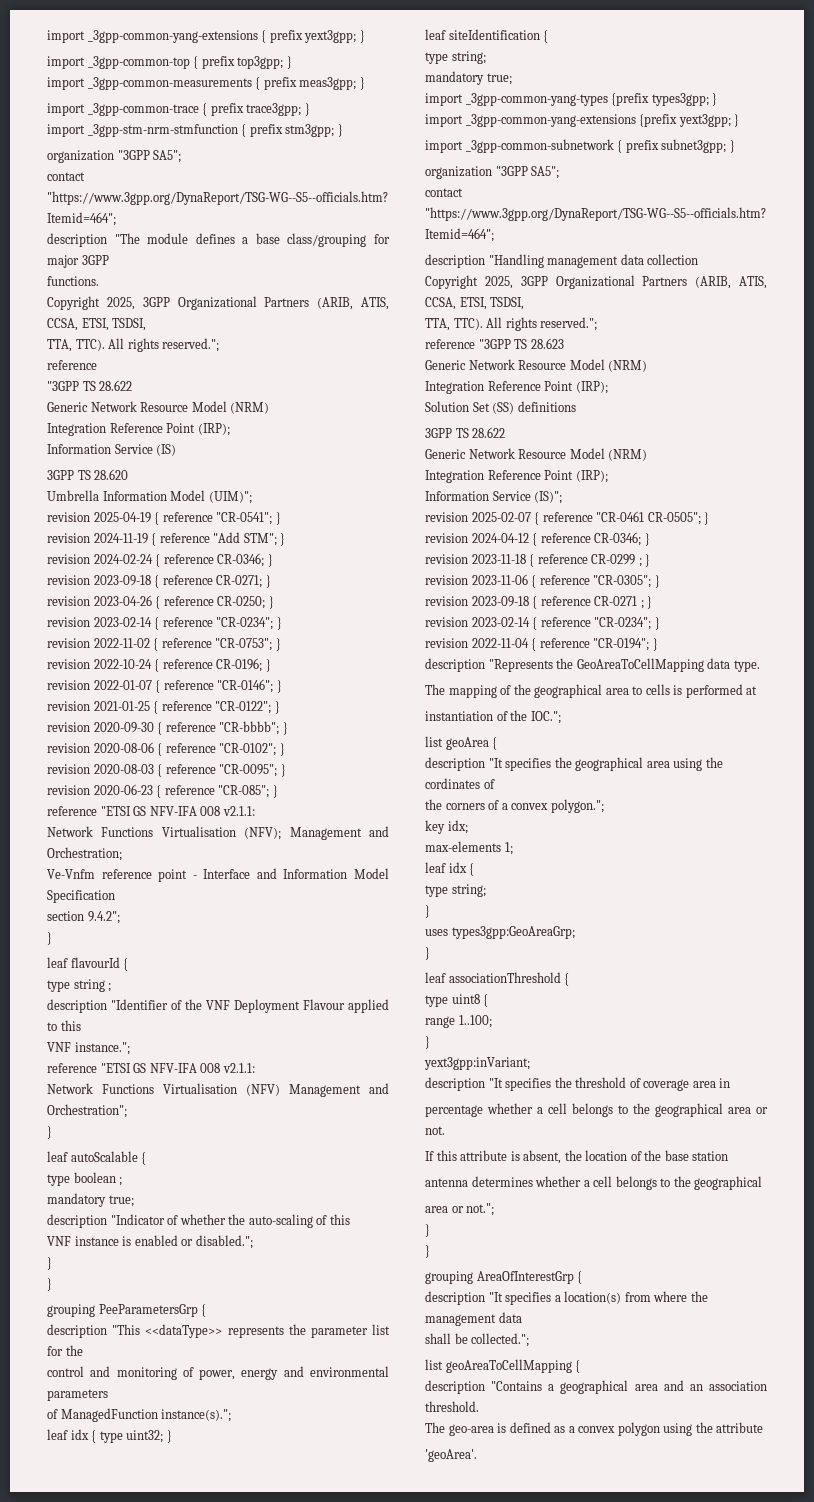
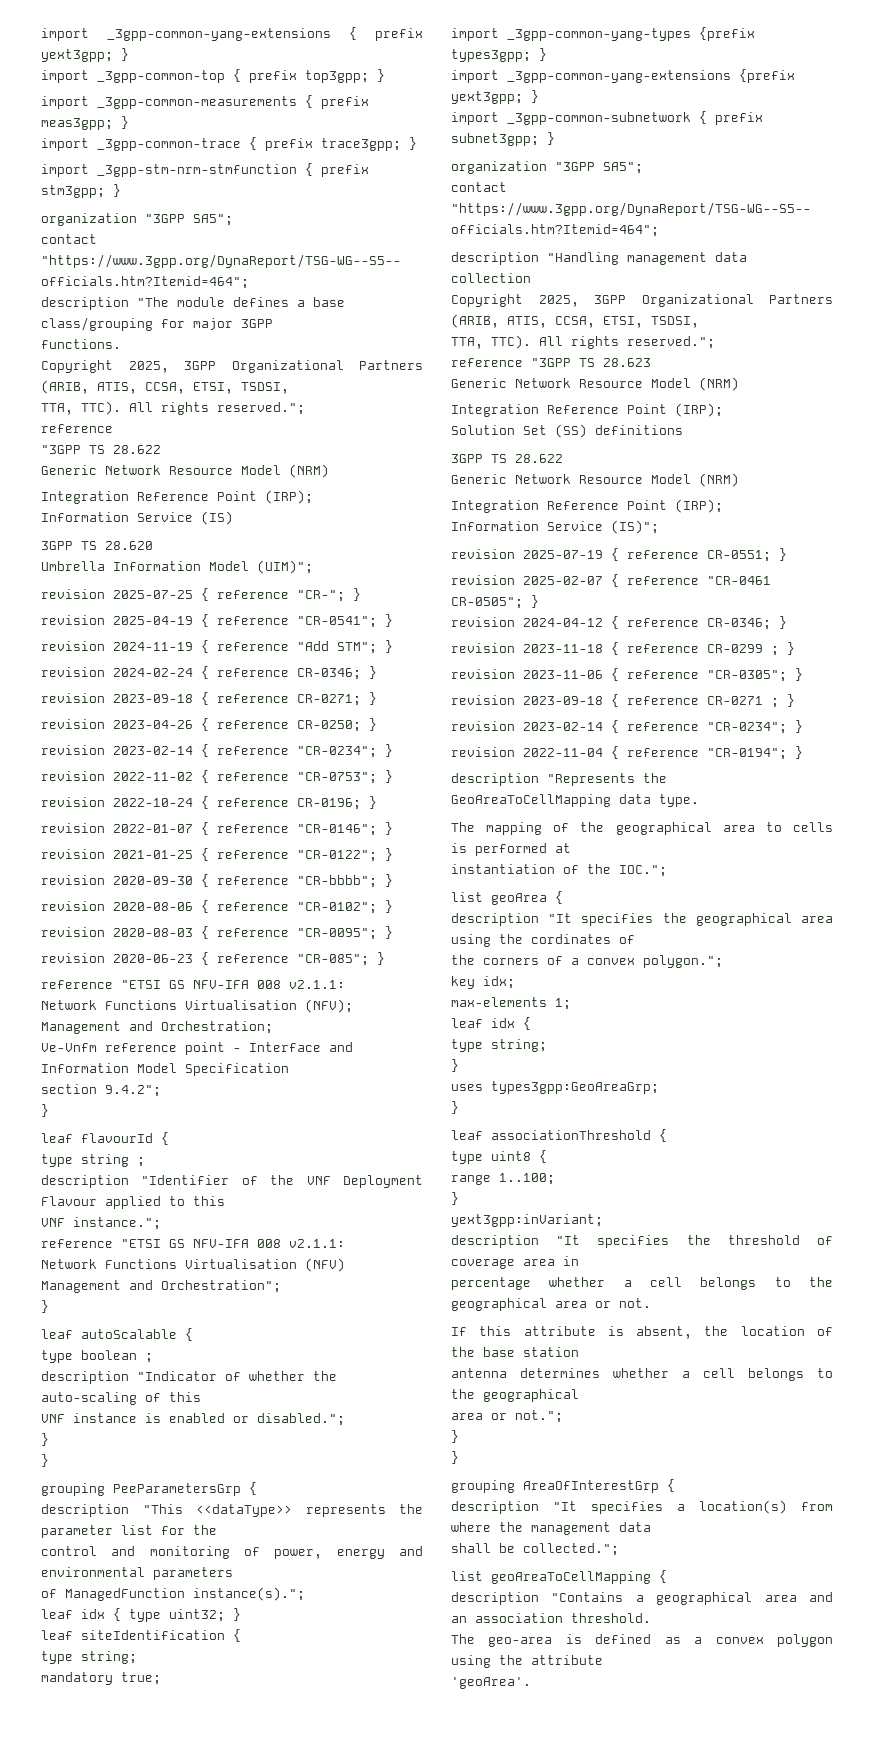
+ revision 2025-07-25 { reference "CR-"; }
  type boolean ;
- mandatory true;
+ revision 2025-07-19 { reference CR-0551; }

